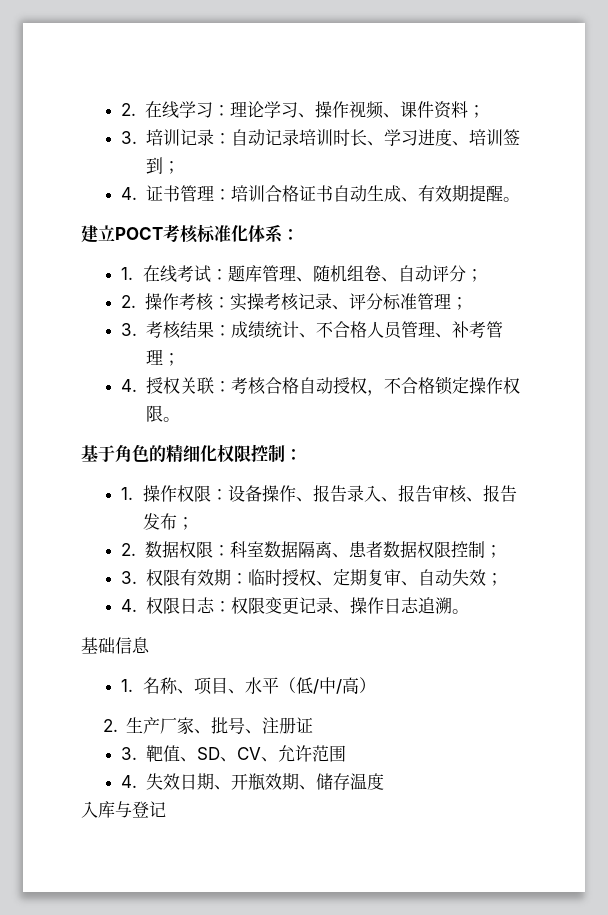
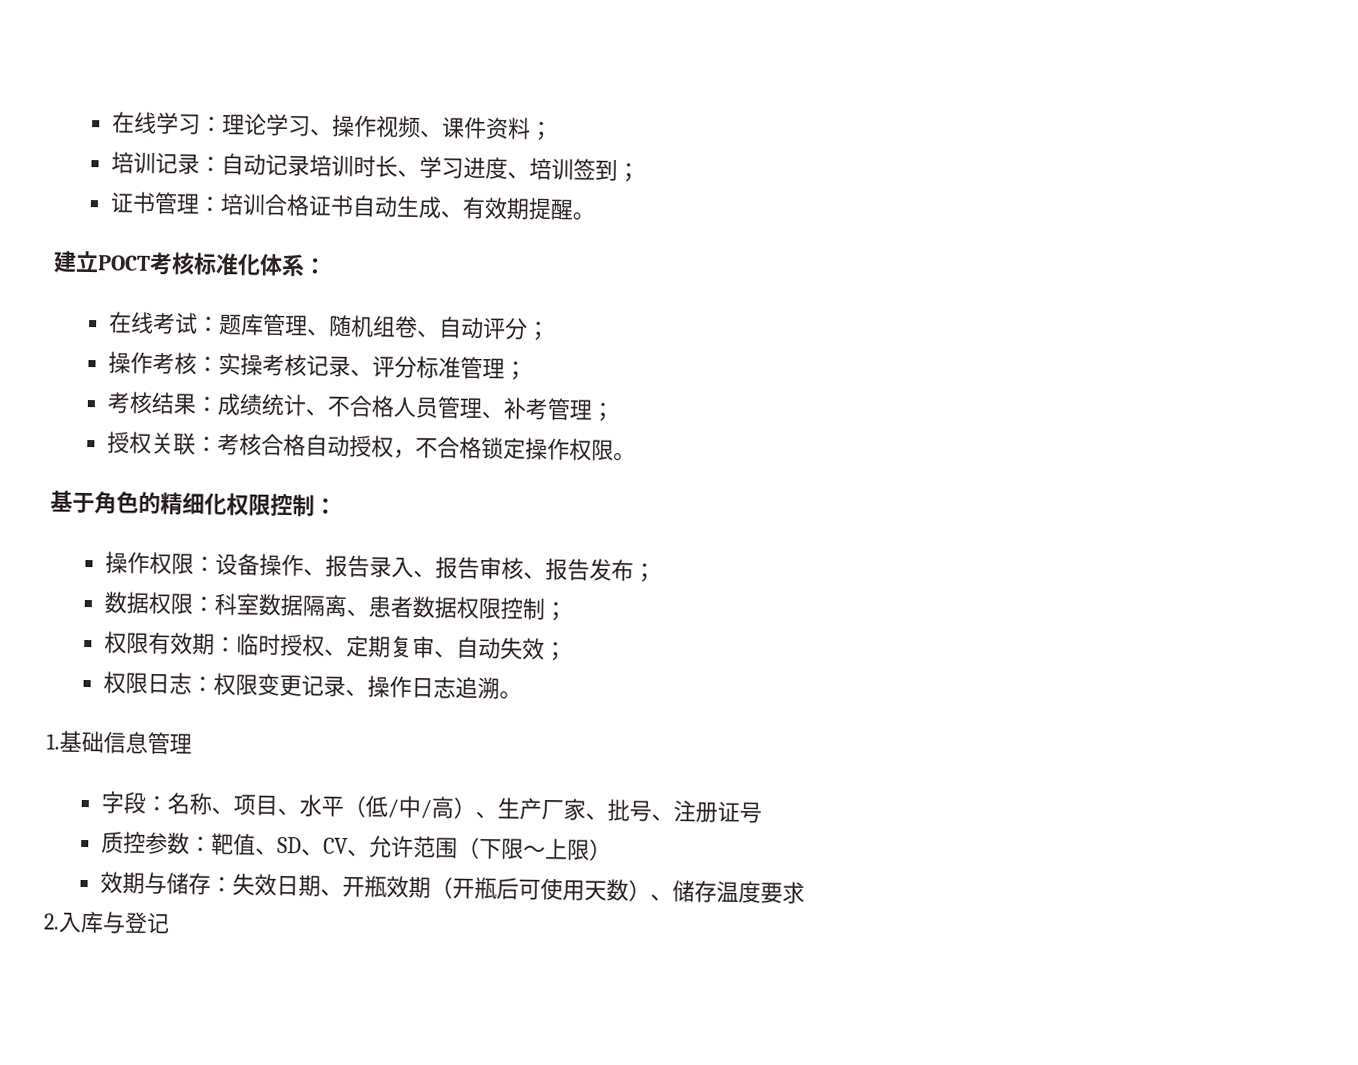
- 2.在线学习：理论学习、操作视频、课件资料；
+ 在线学习：理论学习、操作视频、课件资料；
- 3.培训记录：自动记录培训时长、学习进度、培训签到；
+ 培训记录：自动记录培训时长、学习进度、培训签到；
- 4.证书管理：培训合格证书自动生成、有效期提醒。
+ 证书管理：培训合格证书自动生成、有效期提醒。
- 1.在线考试：题库管理、随机组卷、自动评分；
+ 在线考试：题库管理、随机组卷、自动评分；
- 2.操作考核：实操考核记录、评分标准管理；
+ 操作考核：实操考核记录、评分标准管理；
- 3.考核结果：成绩统计、不合格人员管理、补考管理；
+ 考核结果：成绩统计、不合格人员管理、补考管理；
- 4.授权关联：考核合格自动授权，不合格锁定操作权限。
+ 授权关联：考核合格自动授权，不合格锁定操作权限。
- 1.操作权限：设备操作、报告录入、报告审核、报告发布；
+ 操作权限：设备操作、报告录入、报告审核、报告发布；
- 2.数据权限：科室数据隔离、患者数据权限控制；
+ 数据权限：科室数据隔离、患者数据权限控制；
- 3.权限有效期：临时授权、定期复审、自动失效；
+ 权限有效期：临时授权、定期复审、自动失效；
- 4.权限日志：权限变更记录、操作日志追溯。
+ 权限日志：权限变更记录、操作日志追溯。
- 基础信息
- 1.名称、项目、水平（低/中/高）
- 2.生产厂家、批号、注册证
- 3.靶值、SD、CV、允许范围
- 4.失效日期、开瓶效期、储存温度
- 入库与登记
+ 1.基础信息管理
+ 字段：名称、项目、水平（低/中/高）、生产厂家、批号、注册证号
+ 质控参数：靶值、SD、CV、允许范围（下限～上限）
+ 效期与储存：失效日期、开瓶效期（开瓶后可使用天数）、储存温度要求
+ 2.入库与登记

